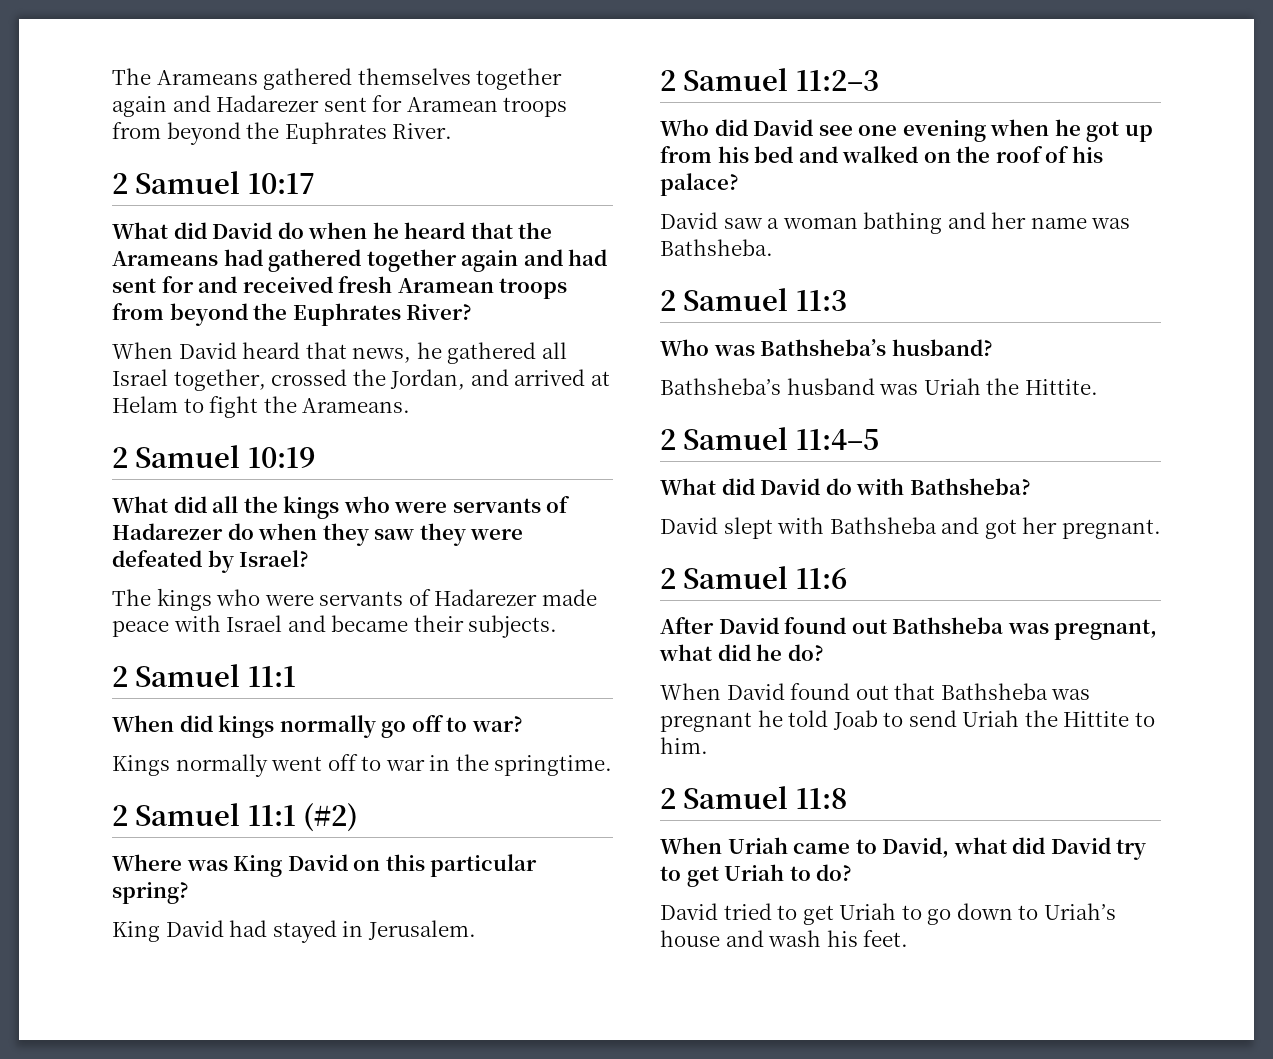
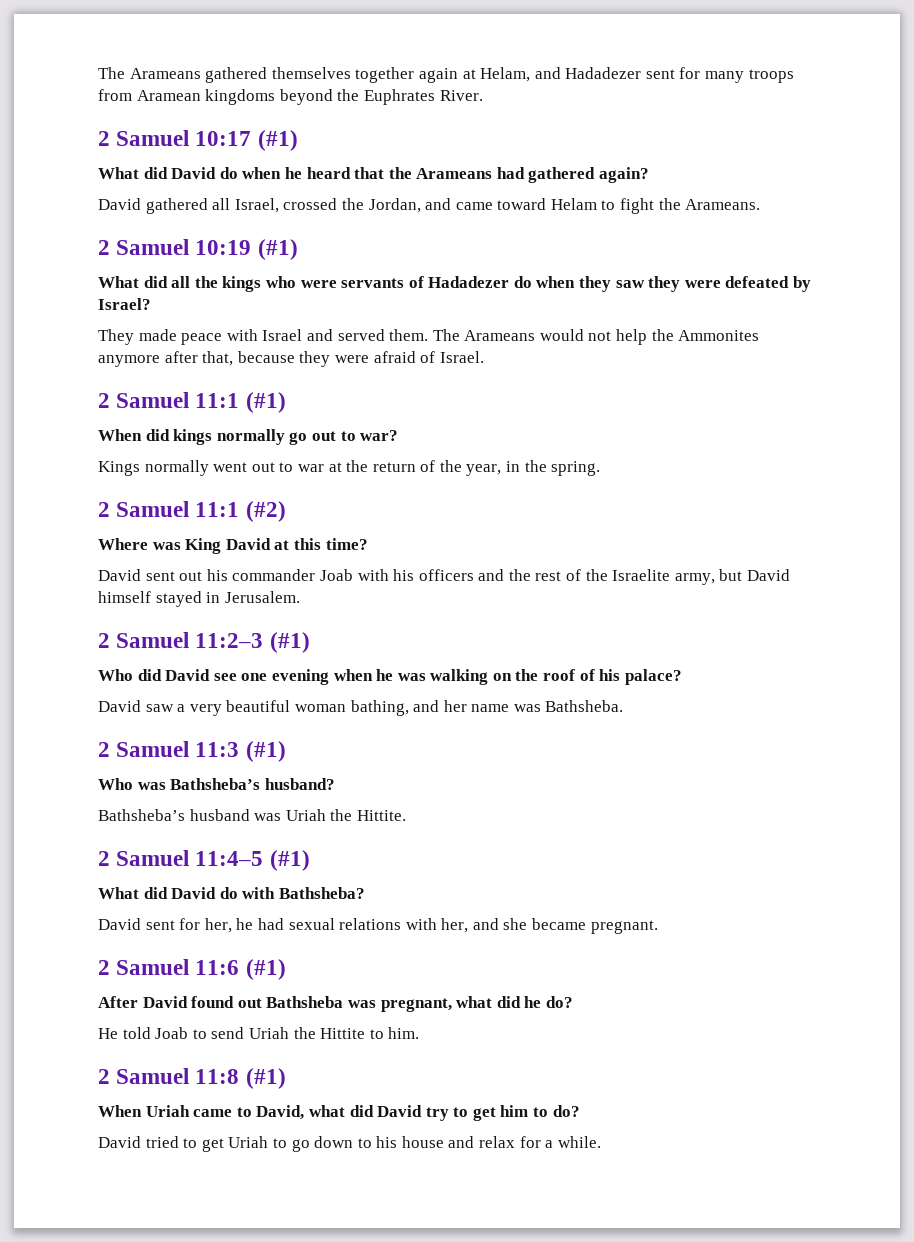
- The Arameans gathered themselves together again and Hadarezer sent for Aramean troops from beyond the Euphrates River.
+ The Arameans gathered themselves together again at Helam, and Hadadezer sent for many troops from Aramean kingdoms beyond the Euphrates River.
- 2 Samuel 10:17
+ 2 Samuel 10:17 (#1)
- What did David do when he heard that the Arameans had gathered together again and had sent for and received fresh Aramean troops from beyond the Euphrates River?
- When David heard that news, he gathered all Israel together, crossed the Jordan, and arrived at Helam to fight the Arameans.
+ What did David do when he heard that the Arameans had gathered again?
+ David gathered all Israel, crossed the Jordan, and came toward Helam to fight the Arameans.
- 2 Samuel 10:19
+ 2 Samuel 10:19 (#1)
- What did all the kings who were servants of Hadarezer do when they saw they were defeated by Israel?
+ What did all the kings who were servants of Hadadezer do when they saw they were defeated by Israel?
- The kings who were servants of Hadarezer made peace with Israel and became their subjects.
- 2 Samuel 11:1
+ They made peace with Israel and served them. The Arameans would not help the Ammonites anymore after that, because they were afraid of Israel.
+ 2 Samuel 11:1 (#1)
- When did kings normally go off to war?
+ When did kings normally go out to war?
- Kings normally went off to war in the springtime.
+ Kings normally went out to war at the return of the year, in the spring.
- Where was King David on this particular spring?
- King David had stayed in Jerusalem.
+ Where was King David at this time?
+ David sent out his commander Joab with his officers and the rest of the Israelite army, but David himself stayed in Jerusalem.
- 2 Samuel 11:2–3
+ 2 Samuel 11:2–3 (#1)
- Who did David see one evening when he got up from his bed and walked on the roof of his palace?
+ Who did David see one evening when he was walking on the roof of his palace?
- David saw a woman bathing and her name was Bathsheba.
+ David saw a very beautiful woman bathing, and her name was Bathsheba.
- 2 Samuel 11:3
+ 2 Samuel 11:3 (#1)
- 2 Samuel 11:4–5
+ 2 Samuel 11:4–5 (#1)
- David slept with Bathsheba and got her pregnant.
+ David sent for her, he had sexual relations with her, and she became pregnant.
- 2 Samuel 11:6
+ 2 Samuel 11:6 (#1)
- When David found out that Bathsheba was pregnant he told Joab to send Uriah the Hittite to him.
+ He told Joab to send Uriah the Hittite to him.
- 2 Samuel 11:8
+ 2 Samuel 11:8 (#1)
- When Uriah came to David, what did David try to get Uriah to do?
+ When Uriah came to David, what did David try to get him to do?
- David tried to get Uriah to go down to Uriah’s house and wash his feet.
+ David tried to get Uriah to go down to his house and relax for a while.

